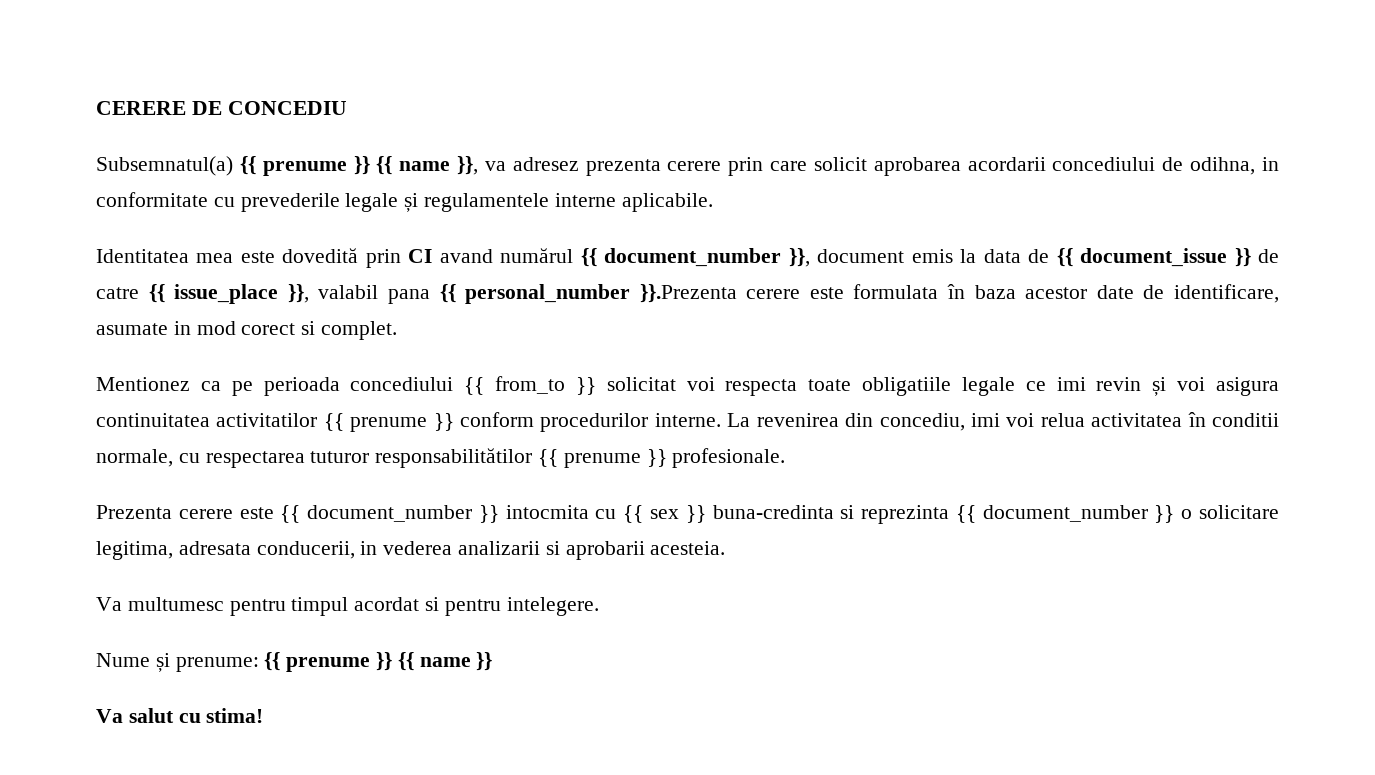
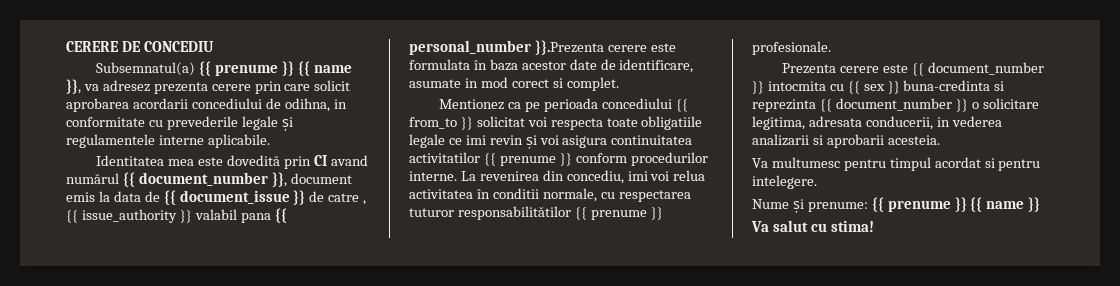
- Identitatea mea este dovedită prin CI avand numărul {{ document_number }}, document emis la data de {{ document_issue }} de catre {{ issue_place }}, valabil pana {{ personal_number }}.Prezenta cerere este formulata în baza acestor date de identificare, asumate in mod corect si complet.
+ Identitatea mea este dovedită prin CI avand numărul {{ document_number }}, document emis la data de {{ document_issue }} de catre , {{ issue_authority }} valabil pana {{ personal_number }}.Prezenta cerere este formulata în baza acestor date de identificare, asumate in mod corect si complet.

